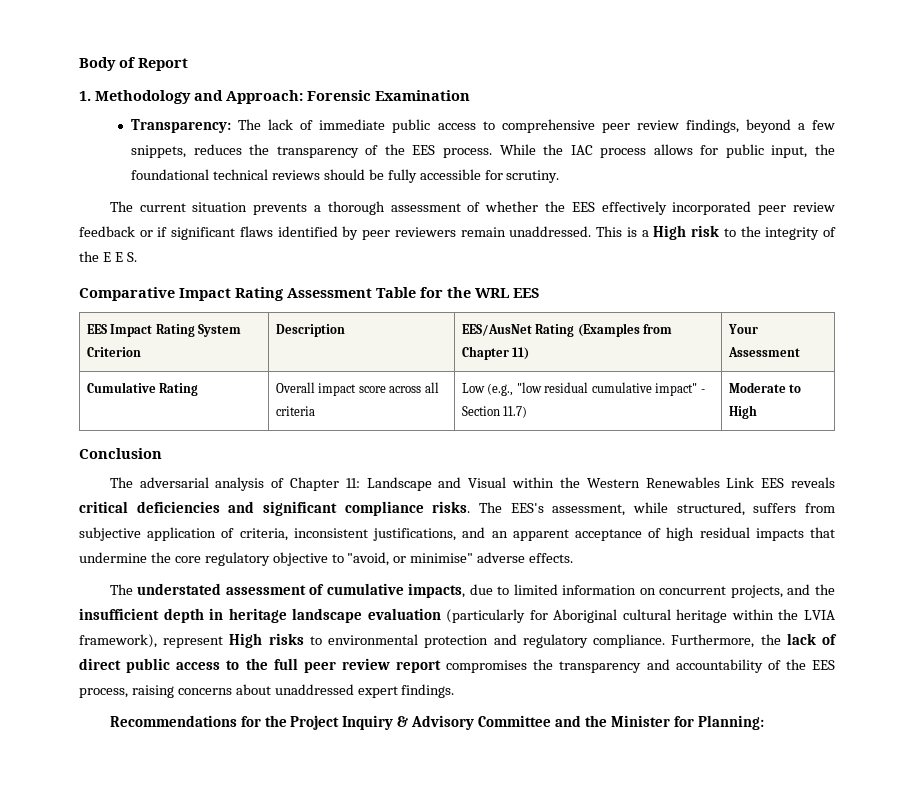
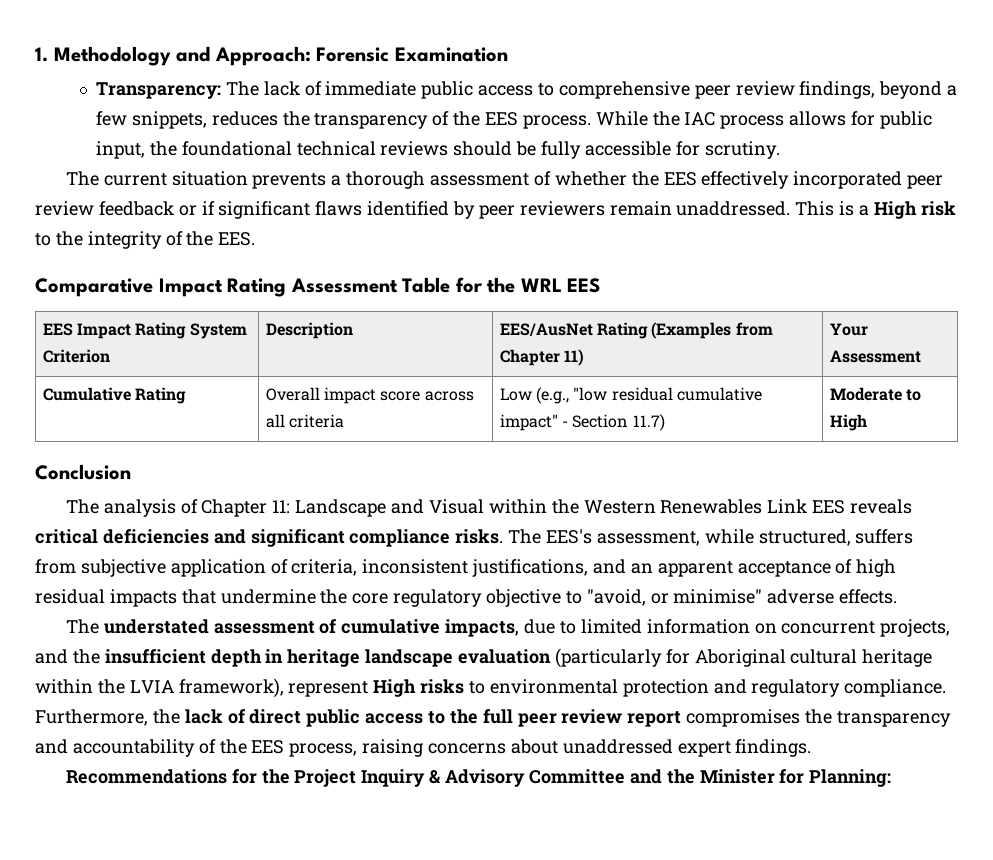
- Body of Report
- This is a High risk to the integrity of the E E S.
+ This is a High risk to the integrity of the EES.
- The adversarial analysis of Chapter 11: Landscape and Visual within the Western Renewables Link EES reveals critical deficiencies and significant compliance risks.
+ The analysis of Chapter 11: Landscape and Visual within the Western Renewables Link EES reveals critical deficiencies and significant compliance risks.

